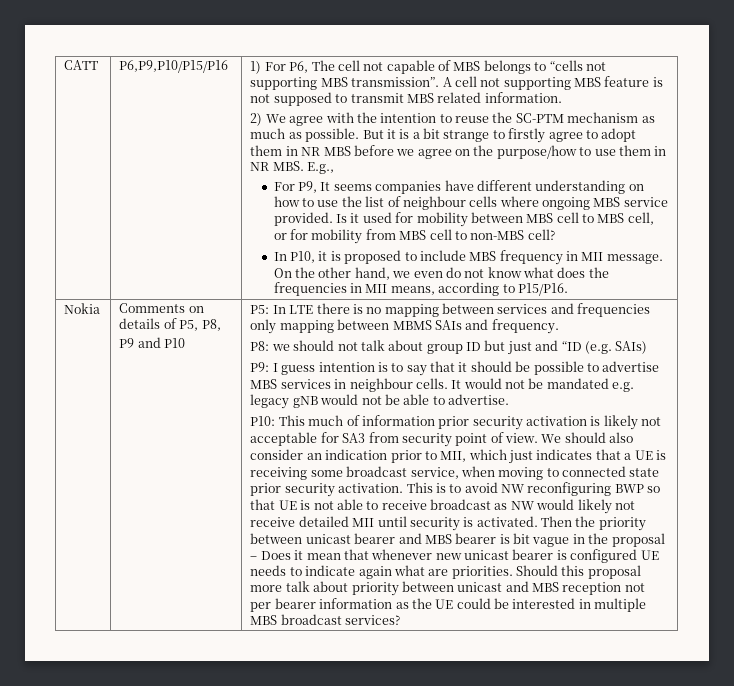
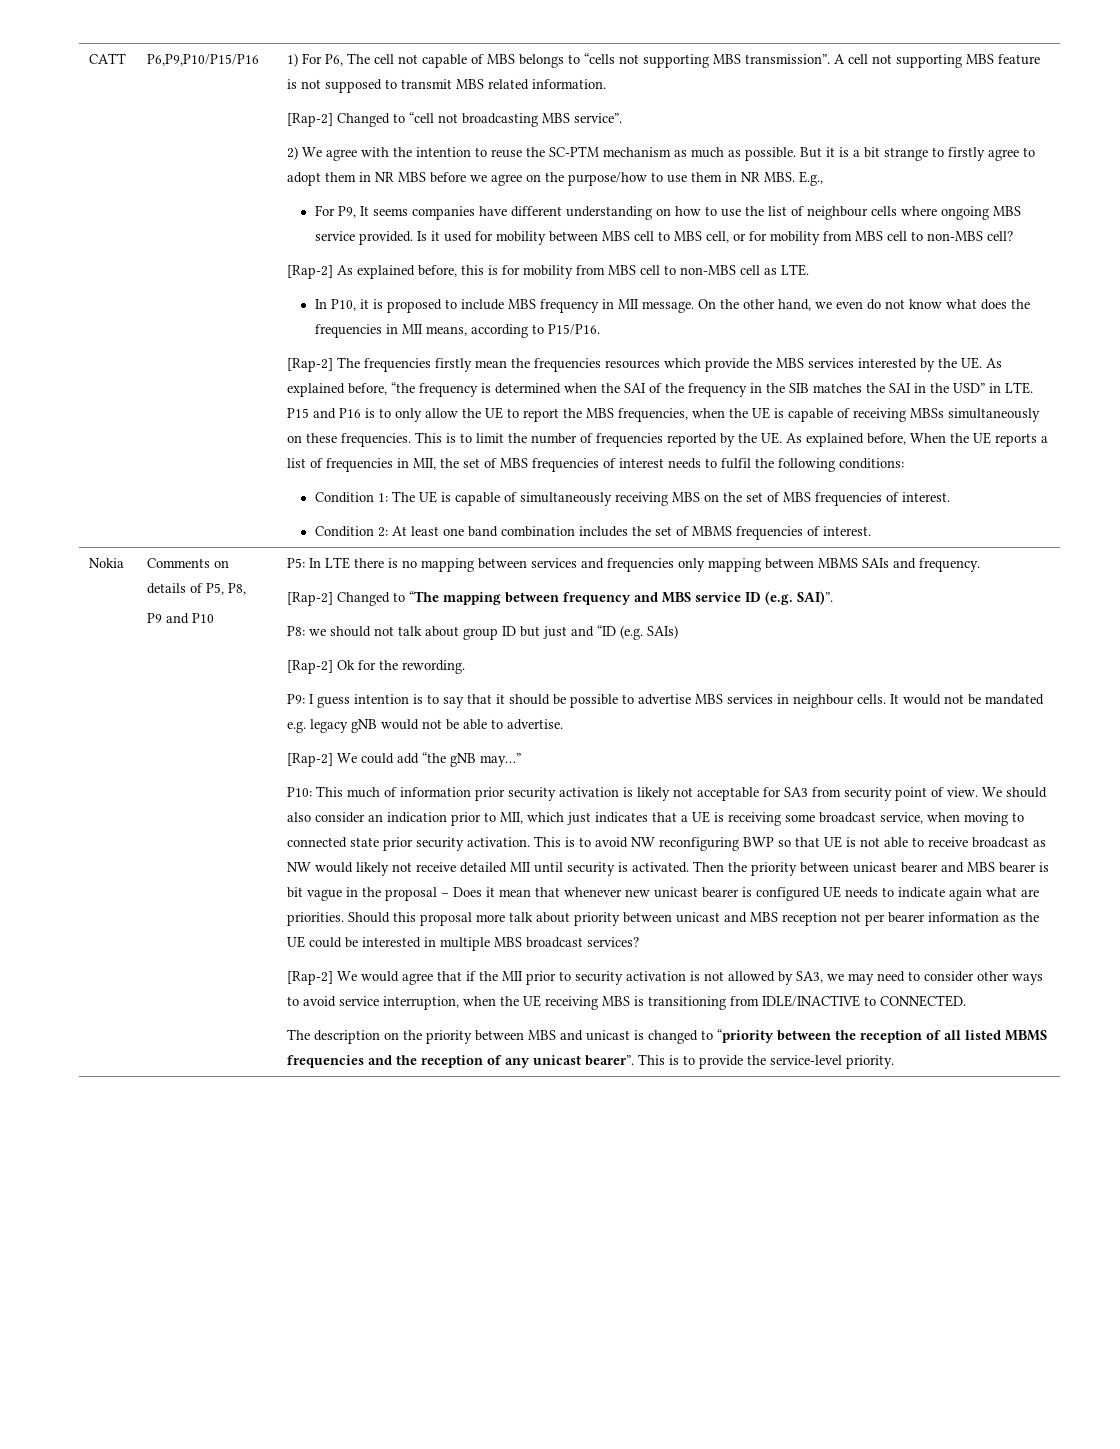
+ [Rap-2] Changed to “cell not broadcasting MBS service”.
+ [Rap-2] As explained before, this is for mobility from MBS cell to non-MBS cell as LTE.
+ [Rap-2] The frequencies firstly mean the frequencies resources which provide the MBS services interested by the UE. As explained before, “the frequency is determined when the SAI of the frequency in the SIB matches the SAI in the USD” in LTE. P15 and P16 is to only allow the UE to report the MBS frequencies, when the UE is capable of receiving MBSs simultaneously on these frequencies. This is to limit the number of frequencies reported by the UE. As explained before, When the UE reports a list of frequencies in MII, the set of MBS frequencies of interest needs to fulfil the following conditions:
+ Condition 1: The UE is capable of simultaneously receiving MBS on the set of MBS frequencies of interest.
+ Condition 2: At least one band combination includes the set of MBMS frequencies of interest.
+ [Rap-2] Changed to “The mapping between frequency and MBS service ID (e.g. SAI)”.
+ [Rap-2] Ok for the rewording.
+ [Rap-2] We could add “the gNB may…”
+ [Rap-2] We would agree that if the MII prior to security activation is not allowed by SA3, we may need to consider other ways to avoid service interruption, when the UE receiving MBS is transitioning from IDLE/INACTIVE to CONNECTED.
+ The description on the priority between MBS and unicast is changed to “priority between the reception of all listed MBMS frequencies and the reception of any unicast bearer”. This is to provide the service-level priority.

